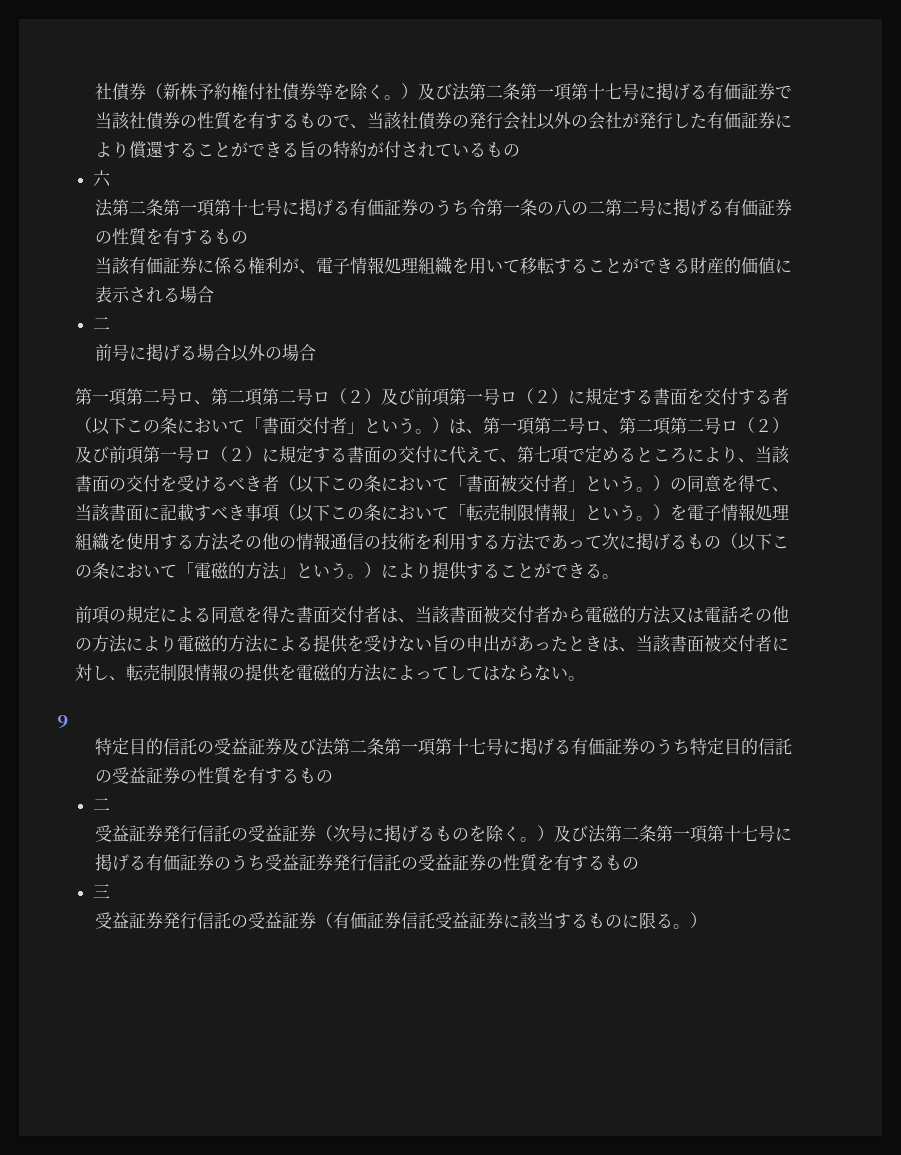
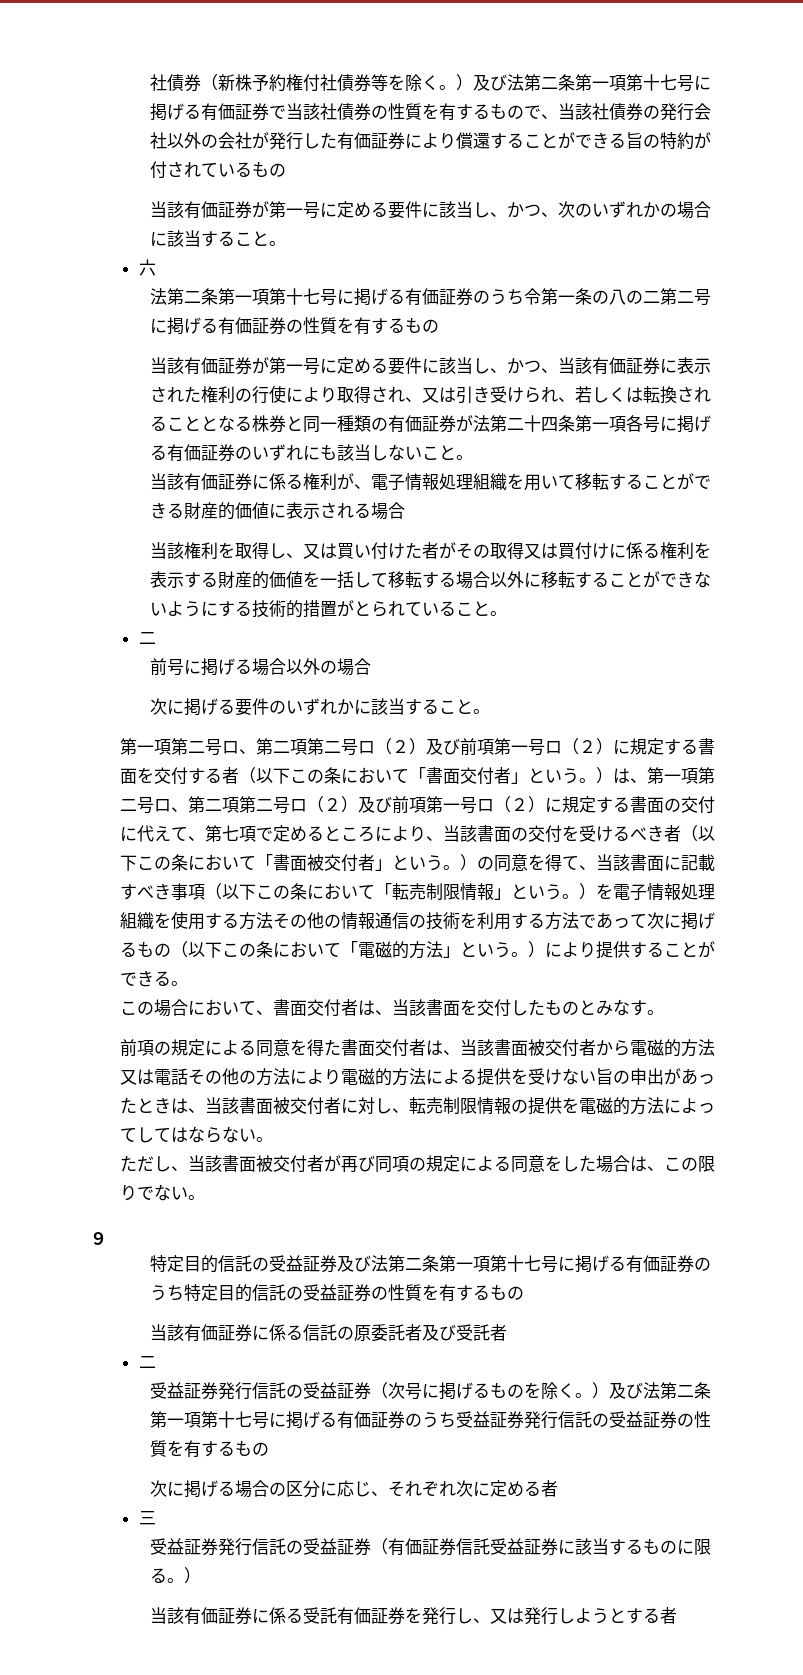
+ 当該有価証券が第一号に定める要件に該当し、かつ、次のいずれかの場合に該当すること。
+ 当該有価証券が第一号に定める要件に該当し、かつ、当該有価証券に表示された権利の行使により取得され、又は引き受けられ、若しくは転換されることとなる株券と同一種類の有価証券が法第二十四条第一項各号に掲げる有価証券のいずれにも該当しないこと。
+ 当該権利を取得し、又は買い付けた者がその取得又は買付けに係る権利を表示する財産的価値を一括して移転する場合以外に移転することができないようにする技術的措置がとられていること。
+ 次に掲げる要件のいずれかに該当すること。
+ この場合において、書面交付者は、当該書面を交付したものとみなす。
+ ただし、当該書面被交付者が再び同項の規定による同意をした場合は、この限りでない。
+ 当該有価証券に係る信託の原委託者及び受託者
+ 次に掲げる場合の区分に応じ、それぞれ次に定める者
+ 当該有価証券に係る受託有価証券を発行し、又は発行しようとする者

